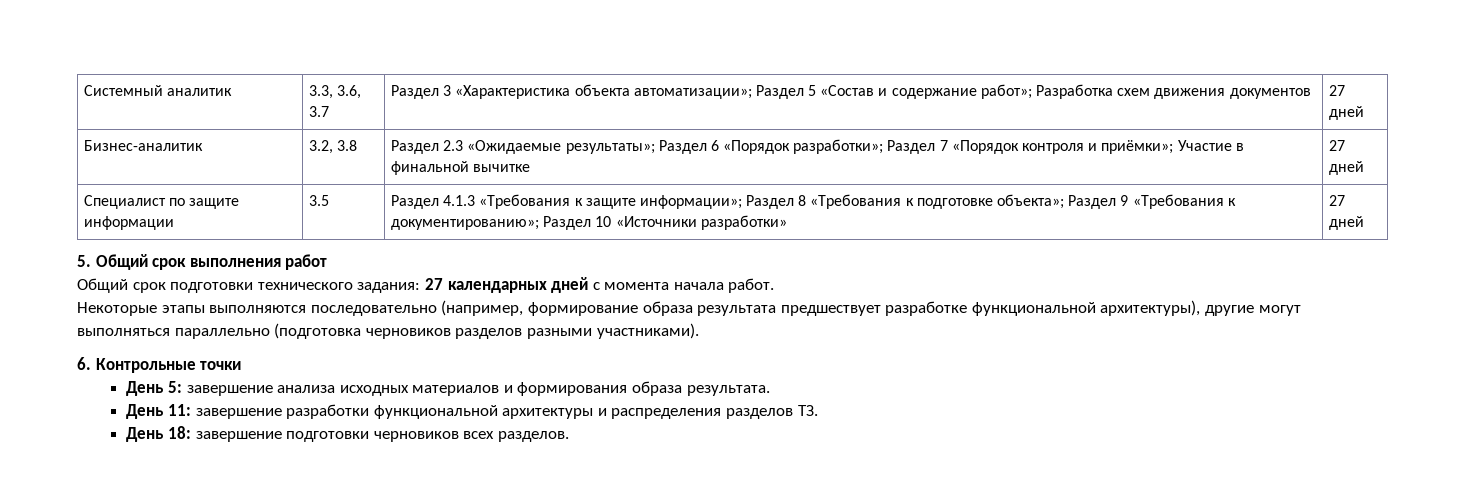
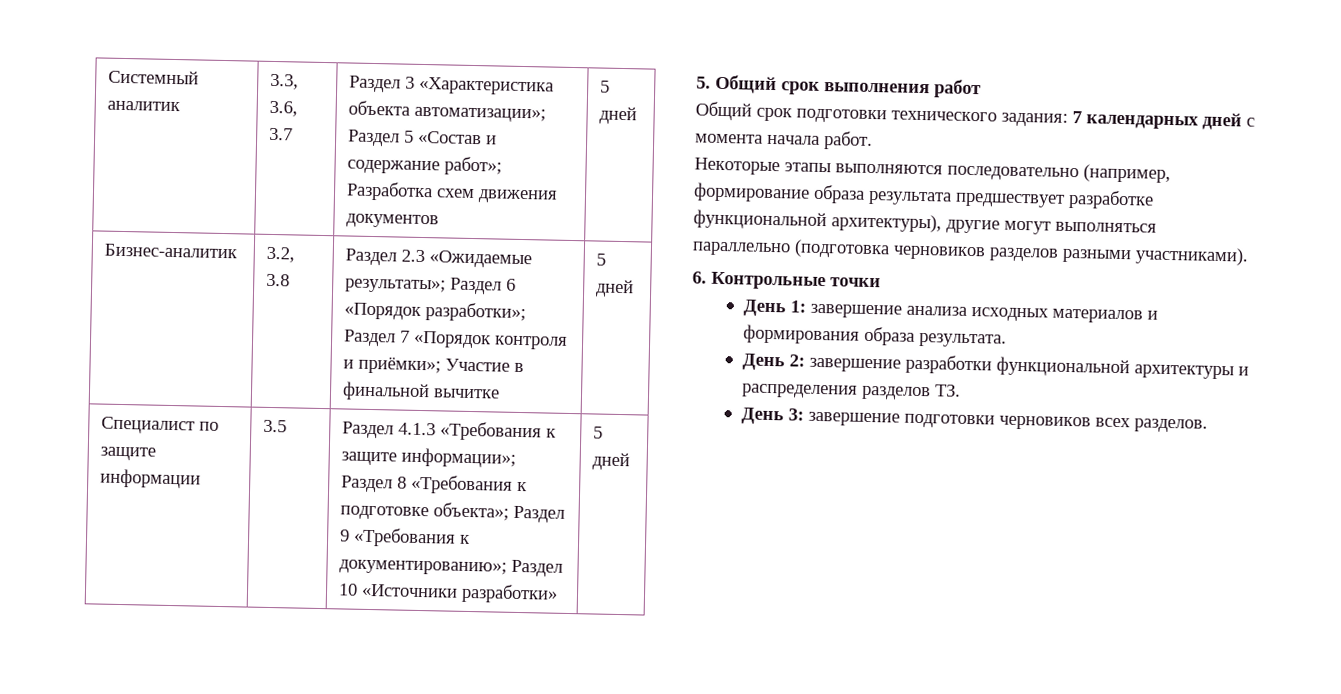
- Системный аналитик | 3.3, 3.6, 3.7 | Раздел 3 «Характеристика объекта автоматизации»; Раздел 5 «Состав и содержание работ»; Разработка схем движения документов | 27 дней
+ Системный аналитик | 3.3, 3.6, 3.7 | Раздел 3 «Характеристика объекта автоматизации»; Раздел 5 «Состав и содержание работ»; Разработка схем движения документов | 5 дней
- Бизнес-аналитик | 3.2, 3.8 | Раздел 2.3 «Ожидаемые результаты»; Раздел 6 «Порядок разработки»; Раздел 7 «Порядок контроля и приёмки»; Участие в финальной вычитке | 27 дней
+ Бизнес-аналитик | 3.2, 3.8 | Раздел 2.3 «Ожидаемые результаты»; Раздел 6 «Порядок разработки»; Раздел 7 «Порядок контроля и приёмки»; Участие в финальной вычитке | 5 дней
- Специалист по защите информации | 3.5 | Раздел 4.1.3 «Требования к защите информации»; Раздел 8 «Требования к подготовке объекта»; Раздел 9 «Требования к документированию»; Раздел 10 «Источники разработки» | 27 дней
+ Специалист по защите информации | 3.5 | Раздел 4.1.3 «Требования к защите информации»; Раздел 8 «Требования к подготовке объекта»; Раздел 9 «Требования к документированию»; Раздел 10 «Источники разработки» | 5 дней
- Общий срок подготовки технического задания: 27 календарных дней с момента начала работ.
+ Общий срок подготовки технического задания: 7 календарных дней с момента начала работ.
- День 5: завершение анализа исходных материалов и формирования образа результата.
+ День 1: завершение анализа исходных материалов и формирования образа результата.
- День 11: завершение разработки функциональной архитектуры и распределения разделов ТЗ.
+ День 2: завершение разработки функциональной архитектуры и распределения разделов ТЗ.
- День 18: завершение подготовки черновиков всех разделов.
+ День 3: завершение подготовки черновиков всех разделов.

